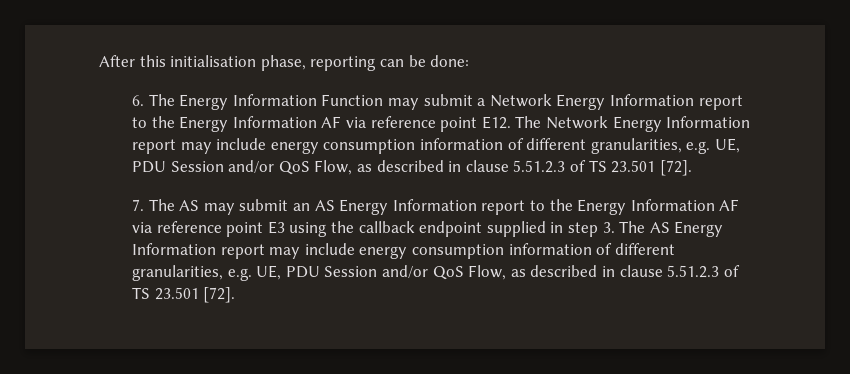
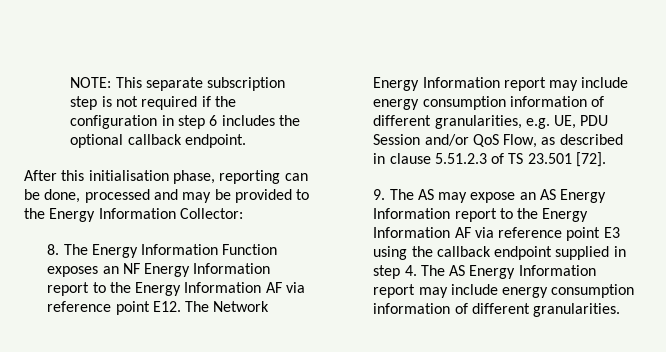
+ NOTE: This separate subscription step is not required if the configuration in step 6 includes the optional callback endpoint.
- After this initialisation phase, reporting can be done:
- 6. The Energy Information Function may submit a Network Energy Information report to the Energy Information AF via reference point E12. The Network Energy Information report may include energy consumption information of different granularities, e.g. UE, PDU Session and/or QoS Flow, as described in clause 5.51.2.3 of TS 23.501 [72].
+ After this initialisation phase, reporting can be done, processed and may be provided to the Energy Information Collector:
+ 8. The Energy Information Function exposes an NF Energy Information report to the Energy Information AF via reference point E12. The Network Energy Information report may include energy consumption information of different granularities, e.g. UE, PDU Session and/or QoS Flow, as described in clause 5.51.2.3 of TS 23.501 [72].
- 7. The AS may submit an AS Energy Information report to the Energy Information AF via reference point E3 using the callback endpoint supplied in step 3. The AS Energy Information report may include energy consumption information of different granularities, e.g. UE, PDU Session and/or QoS Flow, as described in clause 5.51.2.3 of TS 23.501 [72].
+ 9. The AS may expose an AS Energy Information report to the Energy Information AF via reference point E3 using the callback endpoint supplied in step 4. The AS Energy Information report may include energy consumption information of different granularities.

